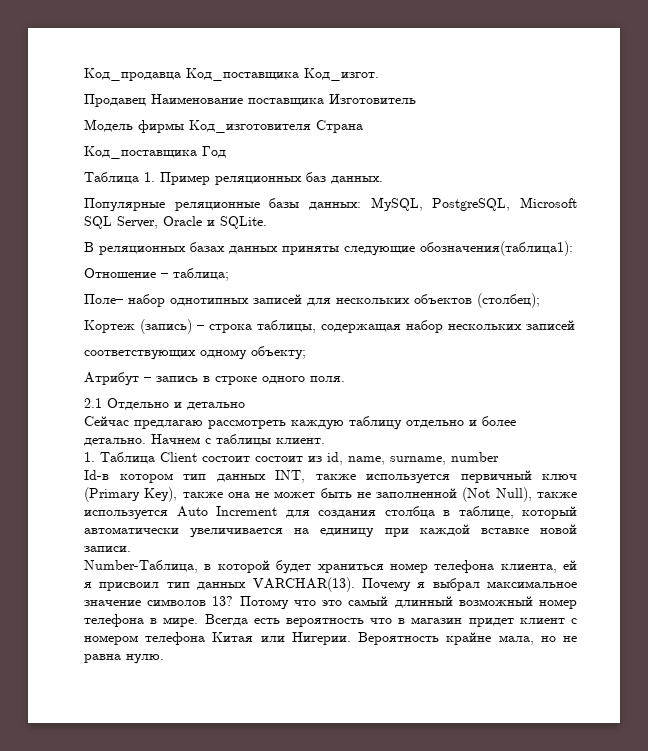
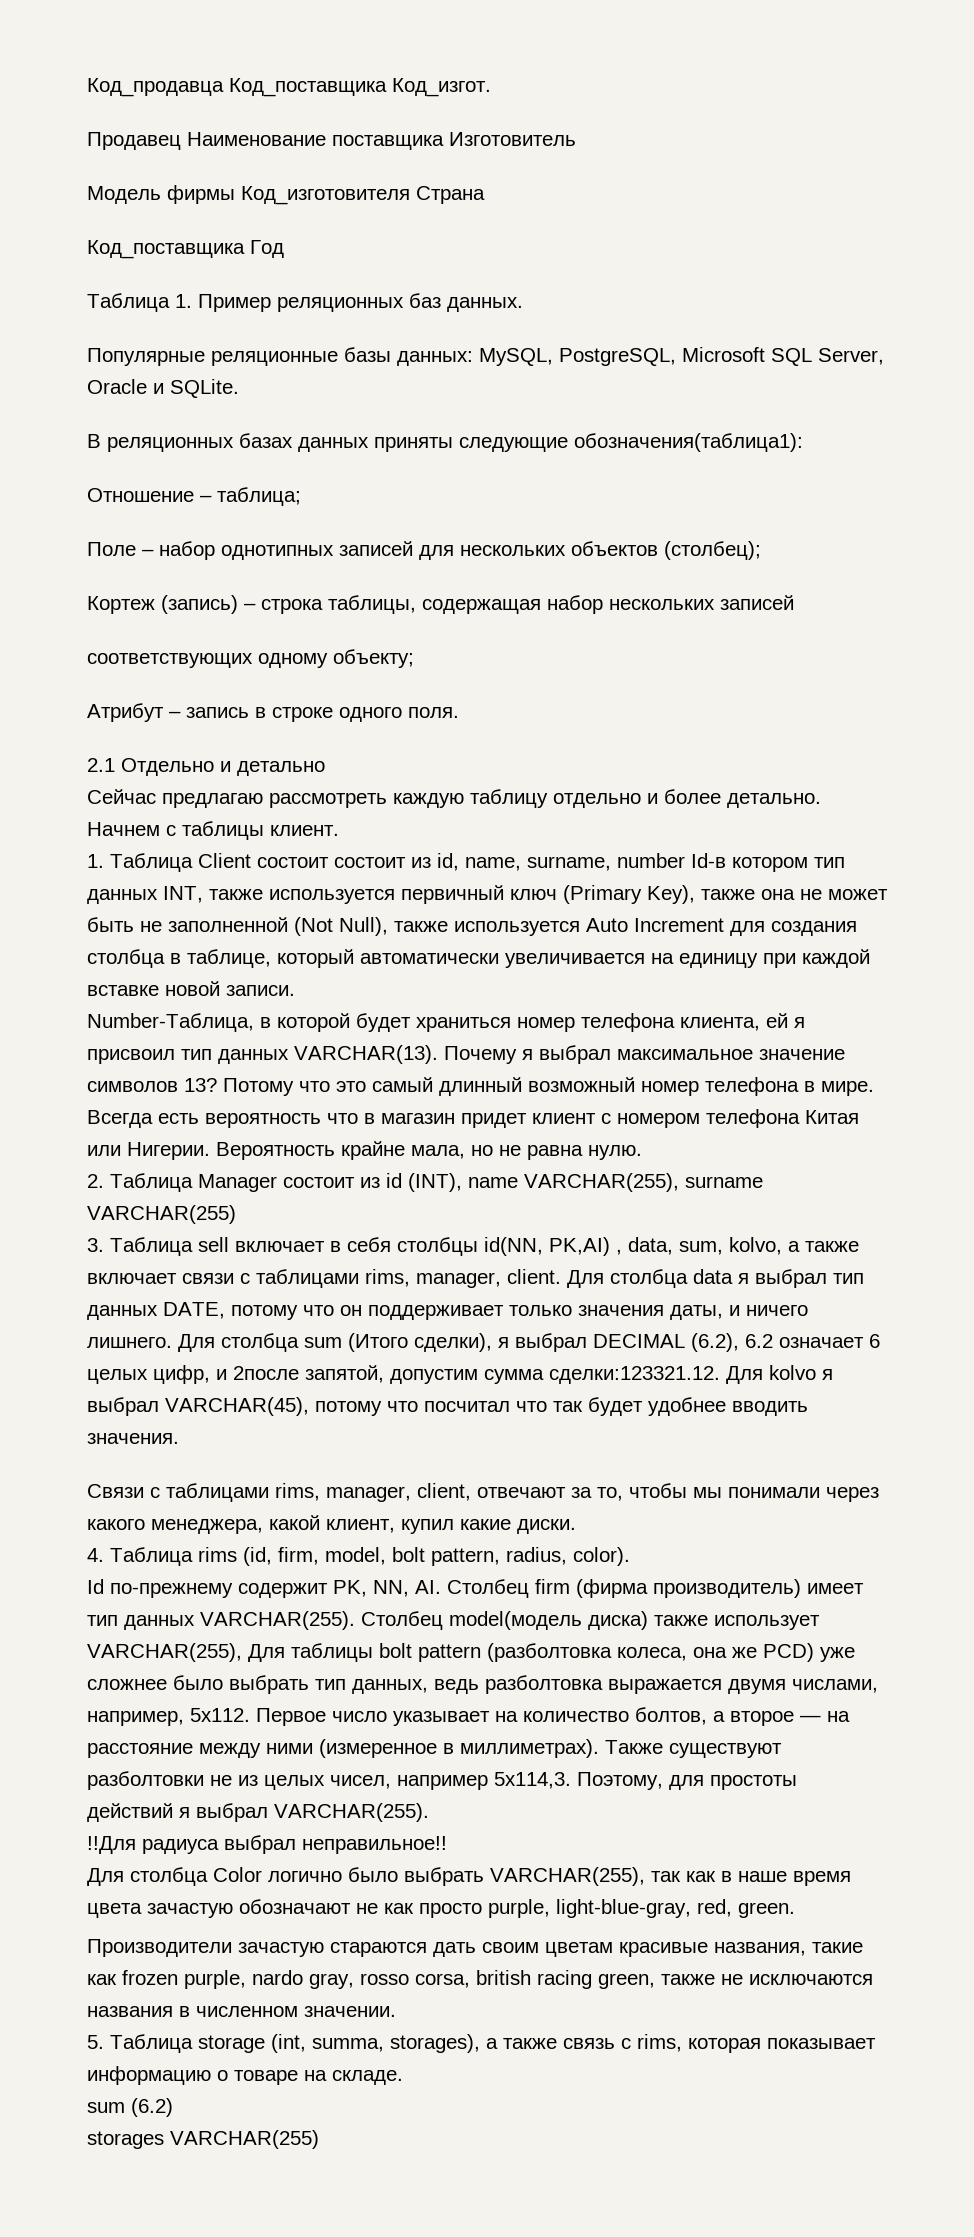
- Поле– набор однотипных записей для нескольких объектов (столбец);
+ Поле – набор однотипных записей для нескольких объектов (столбец);
- 1. Таблица Client состоит состоит из id, name, surname, number
- Id-в котором тип данных INT, также используется первичный ключ (Primary Key), также она не может быть не заполненной (Not Null), также используется Auto Increment для создания столбца в таблице, который автоматически увеличивается на единицу при каждой вставке новой записи.
+ 1. Таблица Client состоит состоит из id, name, surname, number Id-в котором тип данных INT, также используется первичный ключ (Primary Key), также она не может быть не заполненной (Not Null), также используется Auto Increment для создания столбца в таблице, который автоматически увеличивается на единицу при каждой вставке новой записи.
+ 2. Таблица Manager состоит из id (INT), name VARCHAR(255), surname VARCHAR(255)
+ 3. Таблица sell включает в себя столбцы id(NN, PK,AI) , data, sum, kolvo, а также включает связи с таблицами rims, manager, client. Для столбца data я выбрал тип данных DATE, потому что он поддерживает только значения даты, и ничего лишнего. Для столбца sum (Итого сделки), я выбрал DECIMAL (6.2), 6.2 означает 6 целых цифр, и 2после запятой, допустим сумма сделки:123321.12. Для kolvo я выбрал VARCHAR(45), потому что посчитал что так будет удобнее вводить значения.
+ Связи с таблицами rims, manager, client, отвечают за то, чтобы мы понимали через какого менеджера, какой клиент, купил какие диски.
+ 4. Таблица rims (id, firm, model, bolt pattern, radius, color).
+ Id по-прежнему содержит PK, NN, AI. Столбец firm (фирма производитель) имеет тип данных VARCHAR(255). Столбец model(модель диска) также использует VARCHAR(255), Для таблицы bolt pattern (разболтовка колеса, она же PCD) уже сложнее было выбрать тип данных, ведь разболтовка выражается двумя числами, например, 5x112. Первое число указывает на количество болтов, а второе — на расстояние между ними (измеренное в миллиметрах). Также существуют разболтовки не из целых чисел, например 5х114,3. Поэтому, для простоты действий я выбрал VARCHAR(255).
+ !!Для радиуса выбрал неправильное!!
+ Для столбца Color логично было выбрать VARCHAR(255), так как в наше время цвета зачастую обозначают не как просто purple, light-blue-gray, red, green.
+ Производители зачастую стараются дать своим цветам красивые названия, такие как frozen purple, nardo gray, rosso corsa, british racing green, также не исключаются названия в численном значении.
+ 5. Таблица storage (int, summa, storages), а также связь с rims, которая показывает информацию о товаре на складе.
+ sum (6.2)
+ storages VARCHAR(255)

